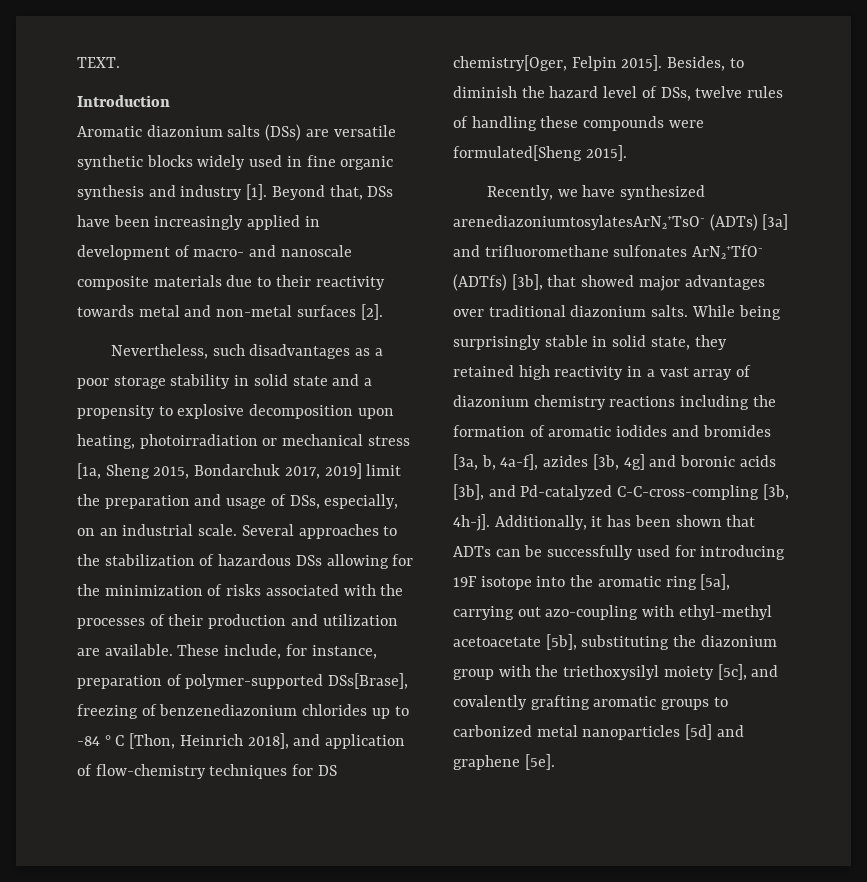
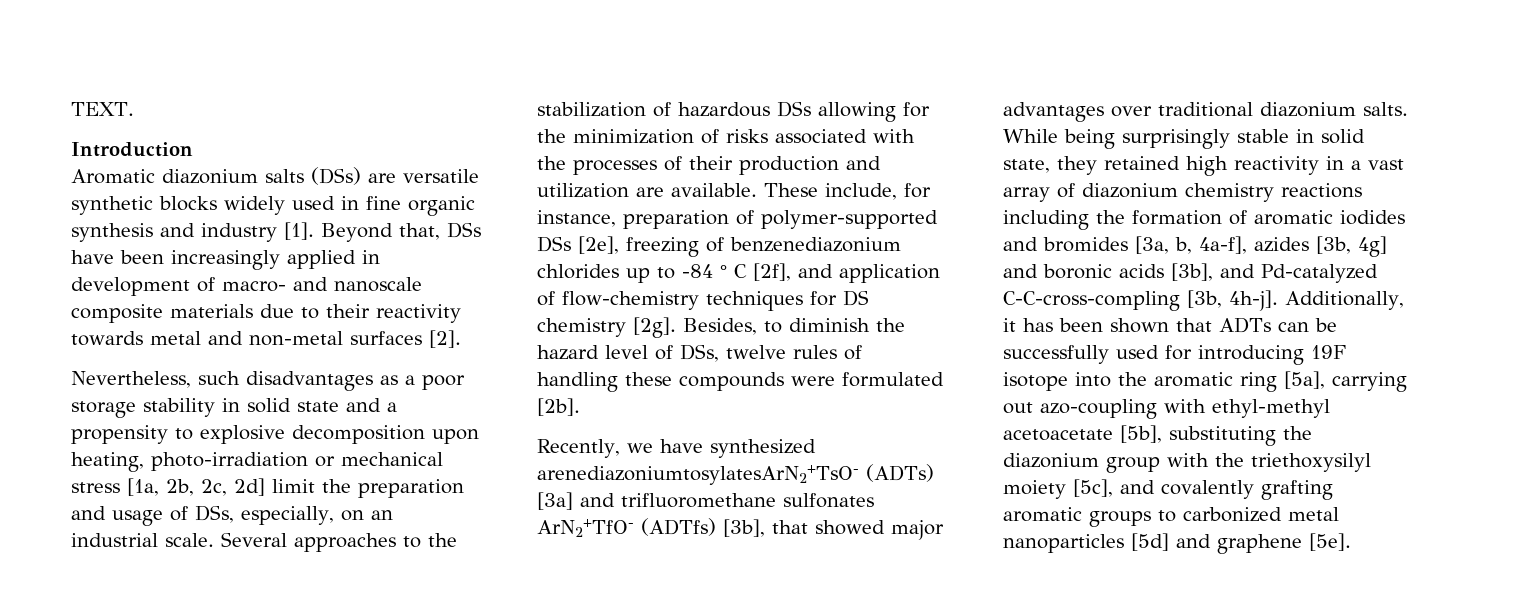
- Nevertheless, such disadvantages as a poor storage stability in solid state and a propensity to explosive decomposition upon heating, photoirradiation or mechanical stress [1a, Sheng 2015, Bondarchuk 2017, 2019] limit the preparation and usage of DSs, especially, on an industrial scale.
+ Nevertheless, such disadvantages as a poor storage stability in solid state and a propensity to explosive decomposition upon heating, photo-irradiation or mechanical stress [1a, 2b, 2c, 2d] limit the preparation and usage of DSs, especially, on an industrial scale.
- These include, for instance, preparation of polymer-supported DSs[Brase], freezing of benzenediazonium chlorides up to -84 ° C [Thon, Heinrich 2018], and application of flow-chemistry techniques for DS chemistry[Oger, Felpin 2015].
+ These include, for instance, preparation of polymer-supported DSs [2e], freezing of benzenediazonium chlorides up to -84 ° C [2f], and application of flow-chemistry techniques for DS chemistry [2g].
- Besides, to diminish the hazard level of DSs, twelve rules of handling these compounds were formulated[Sheng 2015].
+ Besides, to diminish the hazard level of DSs, twelve rules of handling these compounds were formulated [2b].

